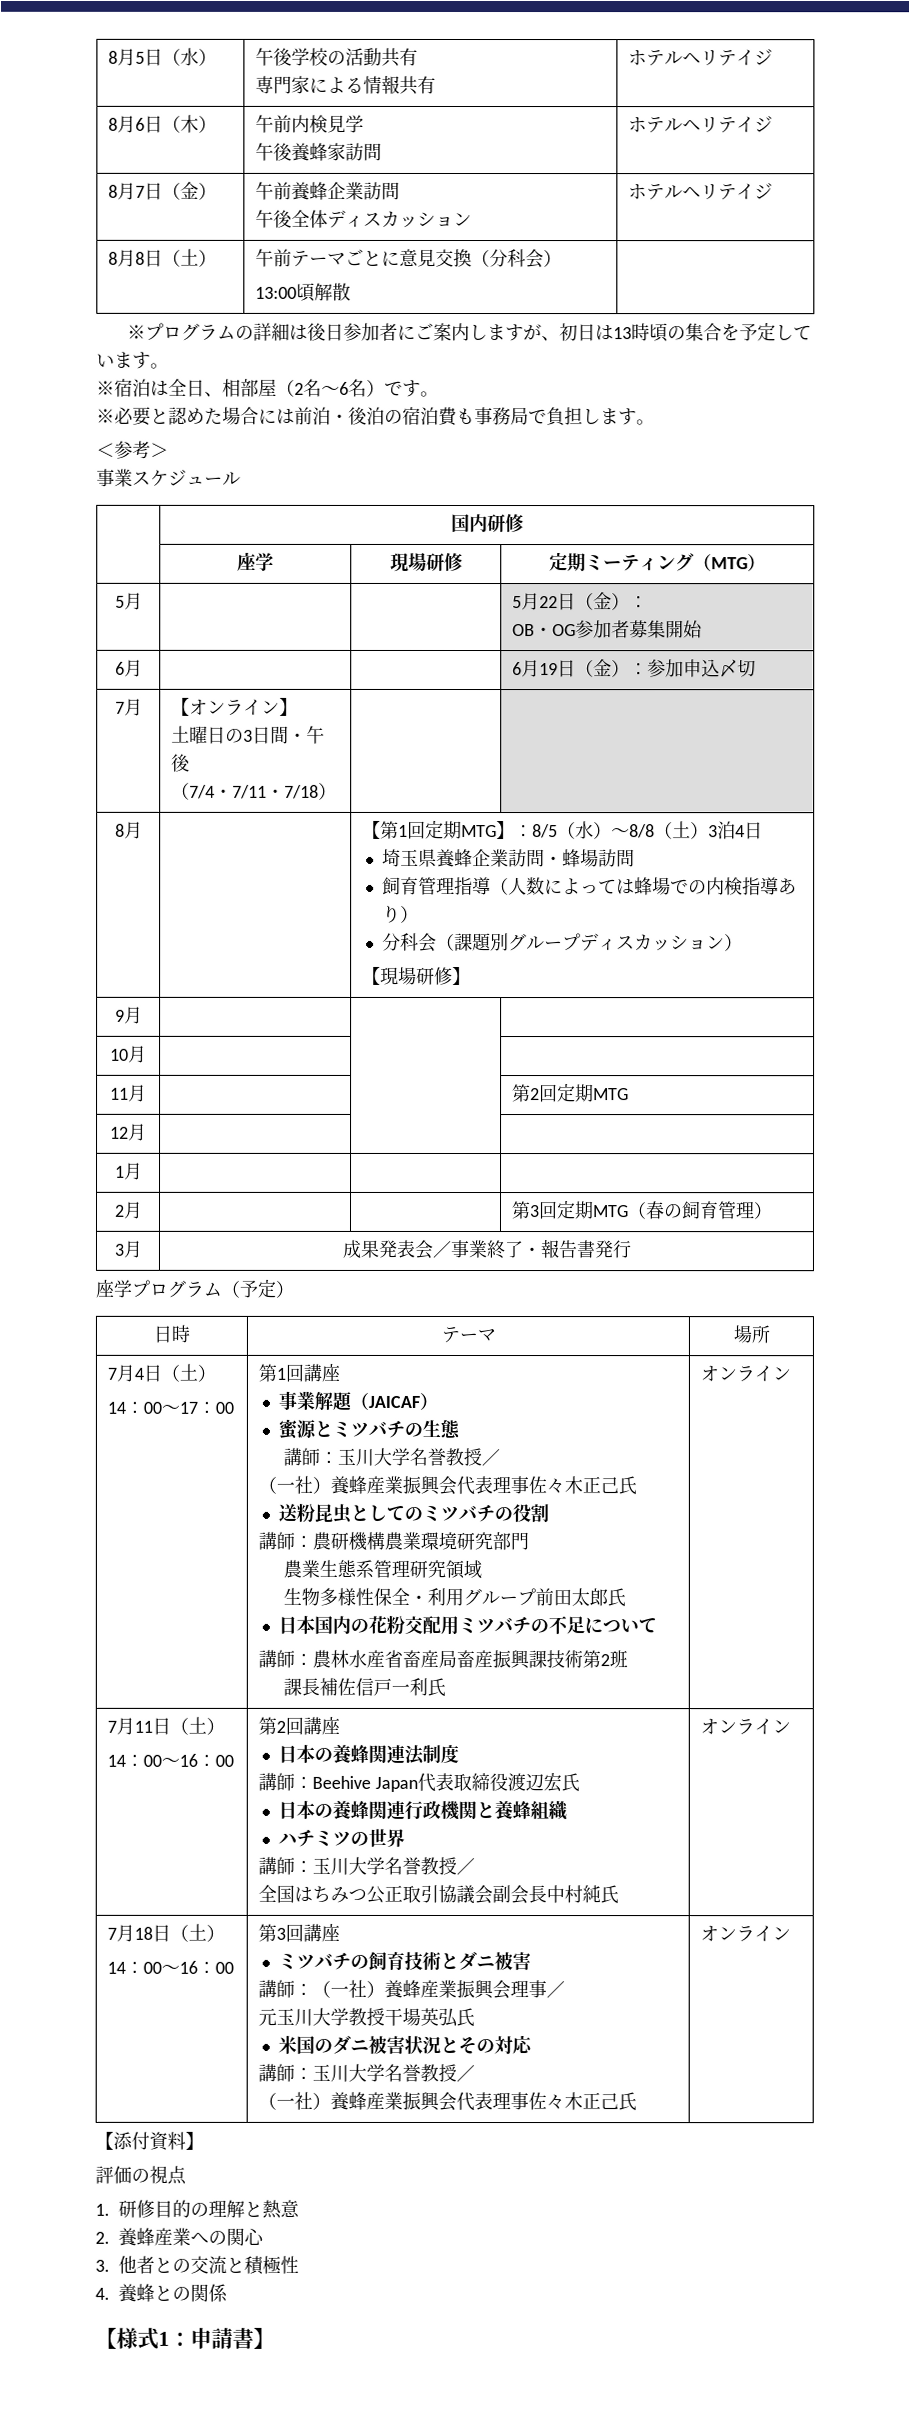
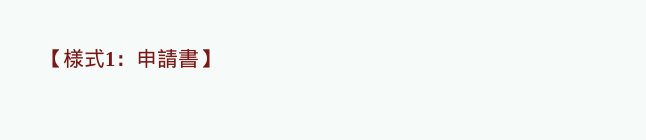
- 8月5日（水） | 午後学校の活動共有
- 専門家による情報共有 | ホテルヘリテイジ
- 8月6日（木） | 午前内検見学
- 午後養蜂家訪問 | ホテルヘリテイジ
- 8月7日（金） | 午前養蜂企業訪問
- 午後全体ディスカッション | ホテルヘリテイジ
- 8月8日（土） | 午前テーマごとに意見交換（分科会）
- 13:00頃解散 |
- ※プログラムの詳細は後日参加者にご案内しますが、初日は13時頃の集合を予定しています。
- ※宿泊は全日、相部屋（2名〜6名）です。
- ※必要と認めた場合には前泊・後泊の宿泊費も事務局で負担します。
- ＜参考＞
- 事業スケジュール
- | 国内研修
- | 座学 | 現場研修 | 定期ミーティング（MTG）
- 5月 | | | 5月22日（金）：
- OB・OG参加者募集開始
- 6月 | | | 6月19日（金）：参加申込〆切
- 7月 | 【オンライン】
- 土曜日の3日間・午後
- （7/4・7/11・7/18） | |
- 8月 | | 【第1回定期MTG】：8/5（水）～8/8（土）3泊4日
- 埼玉県養蜂企業訪問・蜂場訪問
- 飼育管理指導（人数によっては蜂場での内検指導あり）
- 分科会（課題別グループディスカッション）
- 【現場研修】
- 9月 | | |
- 10月 | | |
- 11月 | | | 第2回定期MTG
- 12月 | | |
- 1月 | | |
- 2月 | | | 第3回定期MTG（春の飼育管理）
- 3月 | 成果発表会／事業終了・報告書発行
- 座学プログラム（予定）
- 日時 | テーマ | 場所
- 7月4日（土）
- 14：00～17：00 | 第1回講座
- 事業解題（JAICAF）
- 蜜源とミツバチの生態
- 講師：玉川大学名誉教授／
- （一社）養蜂産業振興会代表理事佐々木正己氏
- 送粉昆虫としてのミツバチの役割
- 講師：農研機構農業環境研究部門
- 農業生態系管理研究領域
- 生物多様性保全・利用グループ前田太郎氏
- 日本国内の花粉交配用ミツバチの不足について
- 講師：農林水産省畜産局畜産振興課技術第2班
- 課長補佐信戸一利氏 | オンライン
- 7月11日（土）
- 14：00～16：00 | 第2回講座
- 日本の養蜂関連法制度
- 講師：Beehive Japan代表取締役渡辺宏氏
- 日本の養蜂関連行政機関と養蜂組織
- ハチミツの世界
- 講師：玉川大学名誉教授／
- 全国はちみつ公正取引協議会副会長中村純氏 | オンライン
- 7月18日（土）
- 14：00～16：00 | 第3回講座
- ミツバチの飼育技術とダニ被害
- 講師：（一社）養蜂産業振興会理事／
- 元玉川大学教授干場英弘氏
- 米国のダニ被害状況とその対応
- 講師：玉川大学名誉教授／
- （一社）養蜂産業振興会代表理事佐々木正己氏 | オンライン
- 【添付資料】
- 評価の視点
- 1.研修目的の理解と熱意
- 2.養蜂産業への関心
- 3.他者との交流と積極性
- 4.養蜂との関係

